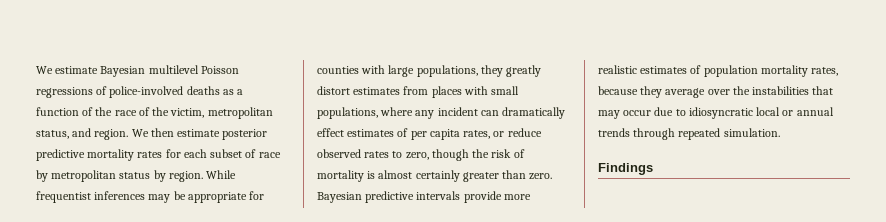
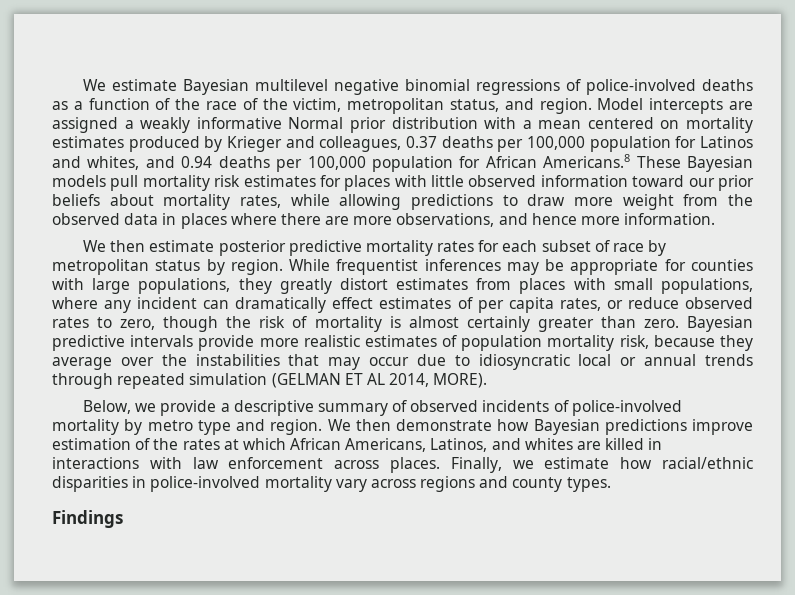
- We estimate Bayesian multilevel Poisson regressions of police-involved deaths as a function of the race of the victim, metropolitan status, and region. We then estimate posterior predictive mortality rates for each subset of race by metropolitan status by region.
+ We estimate Bayesian multilevel negative binomial regressions of police-involved deaths as a function of the race of the victim, metropolitan status, and region. Model intercepts are assigned a weakly informative Normal prior distribution with a mean centered on mortality estimates produced by Krieger and colleagues, 0.37 deaths per 100,000 population for Latinos and whites, and 0.94 deaths per 100,000 population for African Americans.8 These Bayesian models pull mortality risk estimates for places with little observed information toward our prior beliefs about mortality rates, while allowing predictions to draw more weight from the observed data in places where there are more observations, and hence more information.
+ We then estimate posterior predictive mortality rates for each subset of race by metropolitan status by region.
- Bayesian predictive intervals provide more realistic estimates of population mortality rates, because they average over the instabilities that may occur due to idiosyncratic local or annual trends through repeated simulation.
+ Bayesian predictive intervals provide more realistic estimates of population mortality risk, because they average over the instabilities that may occur due to idiosyncratic local or annual trends through repeated simulation (GELMAN ET AL 2014, MORE).
+ Below, we provide a descriptive summary of observed incidents of police-involved mortality by metro type and region. We then demonstrate how Bayesian predictions improve estimation of the rates at which African Americans, Latinos, and whites are killed in interactions with law enforcement across places. Finally, we estimate how racial/ethnic disparities in police-involved mortality vary across regions and county types.

